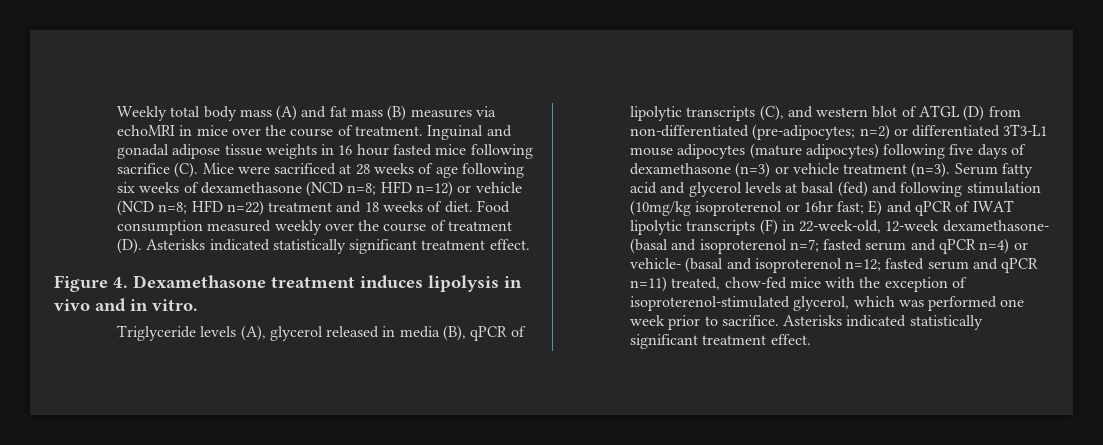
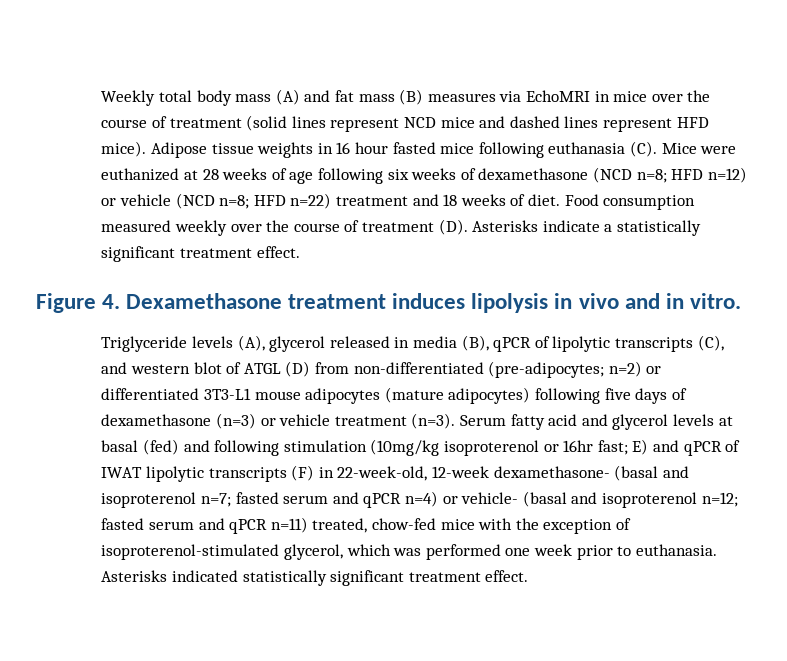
- Weekly total body mass (A) and fat mass (B) measures via echoMRI in mice over the course of treatment. Inguinal and gonadal adipose tissue weights in 16 hour fasted mice following sacrifice (C). Mice were sacrificed at 28 weeks of age following six weeks of dexamethasone (NCD n=8; HFD n=12) or vehicle (NCD n=8; HFD n=22) treatment and 18 weeks of diet.
+ Weekly total body mass (A) and fat mass (B) measures via EchoMRI in mice over the course of treatment (solid lines represent NCD mice and dashed lines represent HFD mice). Adipose tissue weights in 16 hour fasted mice following euthanasia (C). Mice were euthanized at 28 weeks of age following six weeks of dexamethasone (NCD n=8; HFD n=12) or vehicle (NCD n=8; HFD n=22) treatment and 18 weeks of diet.
- Food consumption measured weekly over the course of treatment (D). Asterisks indicated statistically significant treatment effect.
+ Food consumption measured weekly over the course of treatment (D). Asterisks indicate a statistically significant treatment effect.
- fasted serum and qPCR n=11) treated, chow-fed mice with the exception of isoproterenol-stimulated glycerol, which was performed one week prior to sacrifice.
+ fasted serum and qPCR n=11) treated, chow-fed mice with the exception of isoproterenol-stimulated glycerol, which was performed one week prior to euthanasia.

